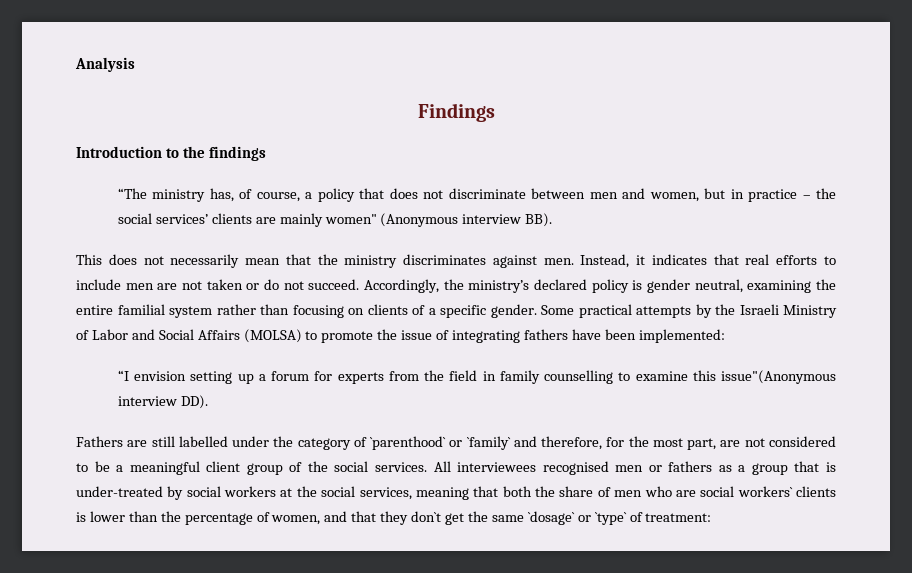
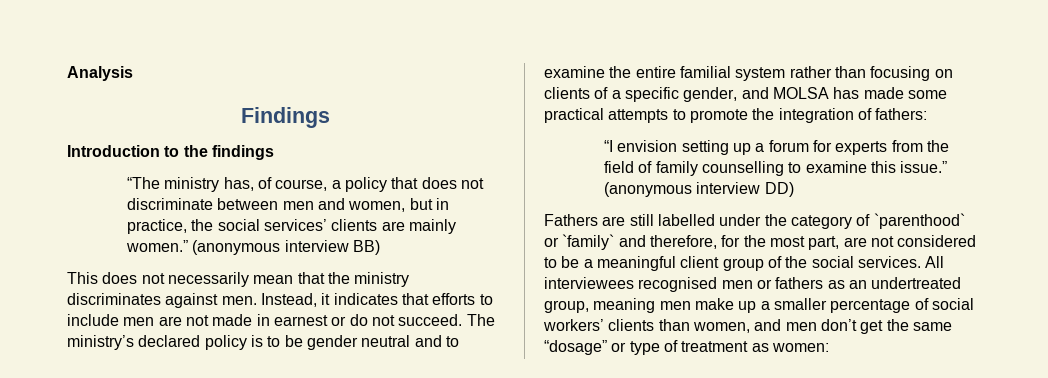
- “The ministry has, of course, a policy that does not discriminate between men and women, but in practice – the social services’ clients are mainly women" (Anonymous interview BB).
+ “The ministry has, of course, a policy that does not discriminate between men and women, but in practice, the social services’ clients are mainly women.” (anonymous interview BB)
- Instead, it indicates that real efforts to include men are not taken or do not succeed.
+ Instead, it indicates that efforts to include men are not made in earnest or do not succeed.
- Accordingly, the ministry’s declared policy is gender neutral, examining the entire familial system rather than focusing on clients of a specific gender. Some practical attempts by the Israeli Ministry of Labor and Social Affairs (MOLSA) to promote the issue of integrating fathers have been implemented:
+ The ministry’s declared policy is to be gender neutral and to examine the entire familial system rather than focusing on clients of a specific gender, and MOLSA has made some practical attempts to promote the integration of fathers:
- “I envision setting up a forum for experts from the field in family counselling to examine this issue"(Anonymous interview DD).
+ “I envision setting up a forum for experts from the field of family counselling to examine this issue.” (anonymous interview DD)
- All interviewees recognised men or fathers as a group that is under-treated by social workers at the social services, meaning that both the share of men who are social workers` clients is lower than the percentage of women, and that they don`t get the same `dosage` or `type` of treatment:
+ All interviewees recognised men or fathers as an undertreated group, meaning men make up a smaller percentage of social workers’ clients than women, and men don’t get the same “dosage” or type of treatment as women:

